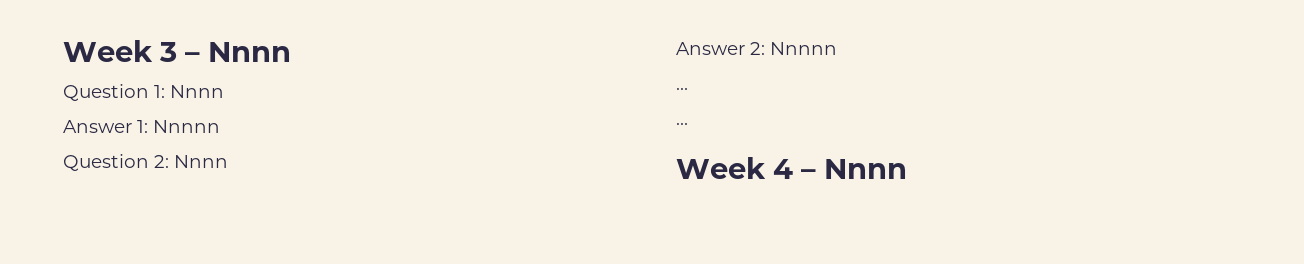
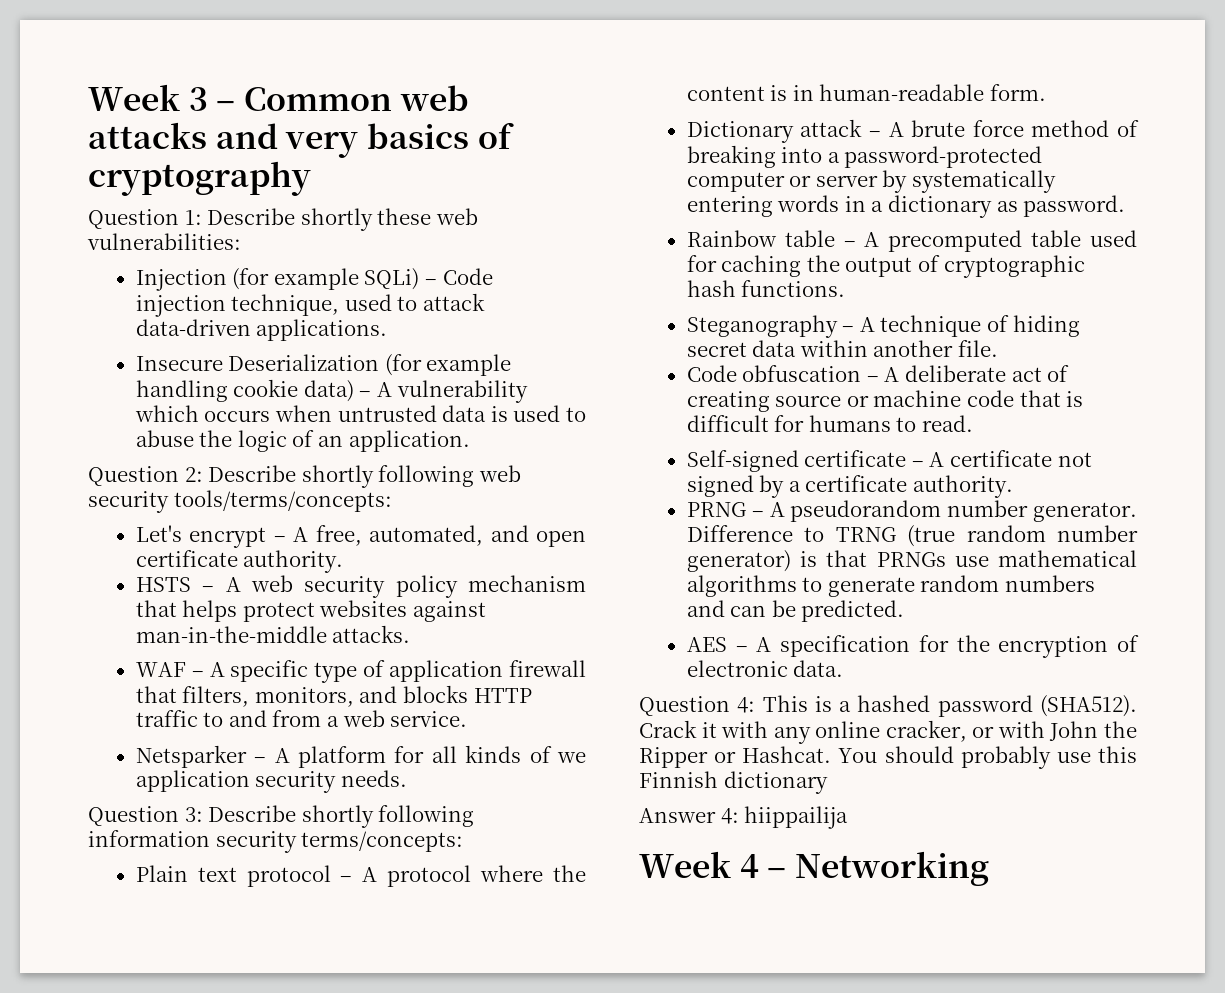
- Week 3 – Nnnn
- Question 1: Nnnn
- Answer 1: Nnnnn
- Question 2: Nnnn
- Answer 2: Nnnnn
- …
- …
+ Week 3 – Common web attacks and very basics of cryptography
+ Question 1: Describe shortly these web vulnerabilities:
+ Injection (for example SQLi) – Code injection technique, used to attack data-driven applications.
+ Insecure Deserialization (for example handling cookie data) – A vulnerability which occurs when untrusted data is used to abuse the logic of an application.
+ Question 2: Describe shortly following web security tools/terms/concepts:
+ Let's encrypt – A free, automated, and open certificate authority.
+ HSTS – A web security policy mechanism that helps protect websites against man-in-the-middle attacks.
+ WAF – A specific type of application firewall that filters, monitors, and blocks HTTP traffic to and from a web service.
+ Netsparker – A platform for all kinds of we application security needs.
+ Question 3: Describe shortly following information security terms/concepts:
+ Plain text protocol – A protocol where the content is in human-readable form.
+ Dictionary attack – A brute force method of breaking into a password-protected computer or server by systematically entering words in a dictionary as password.
+ Rainbow table – A precomputed table used for caching the output of cryptographic hash functions.
+ Steganography – A technique of hiding secret data within another file.
+ Code obfuscation – A deliberate act of creating source or machine code that is difficult for humans to read.
+ Self-signed certificate – A certificate not signed by a certificate authority.
+ PRNG – A pseudorandom number generator. Difference to TRNG (true random number generator) is that PRNGs use mathematical algorithms to generate random numbers and can be predicted.
+ AES – A specification for the encryption of electronic data.
+ Question 4: This is a hashed password (SHA512). Crack it with any online cracker, or with John the Ripper or Hashcat. You should probably use this Finnish dictionary
+ Answer 4: hiippailija
- Week 4 – Nnnn
+ Week 4 – Networking

